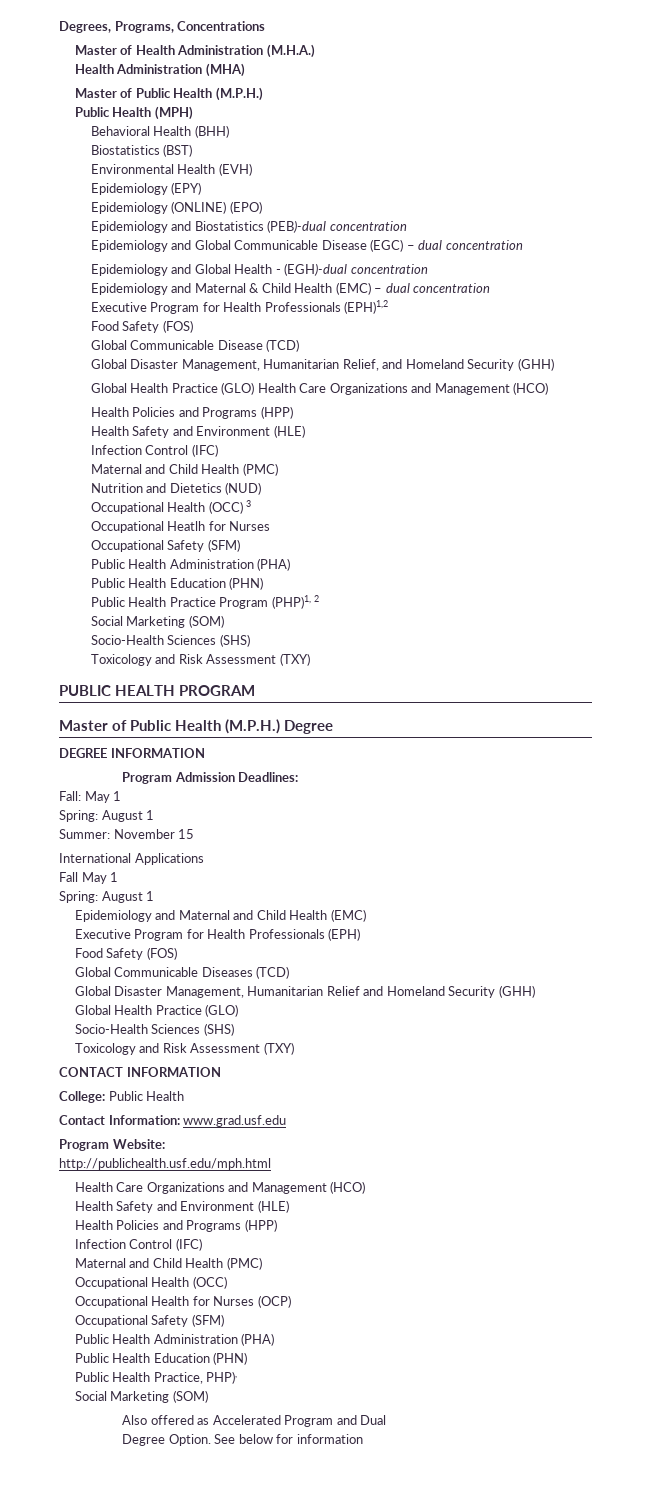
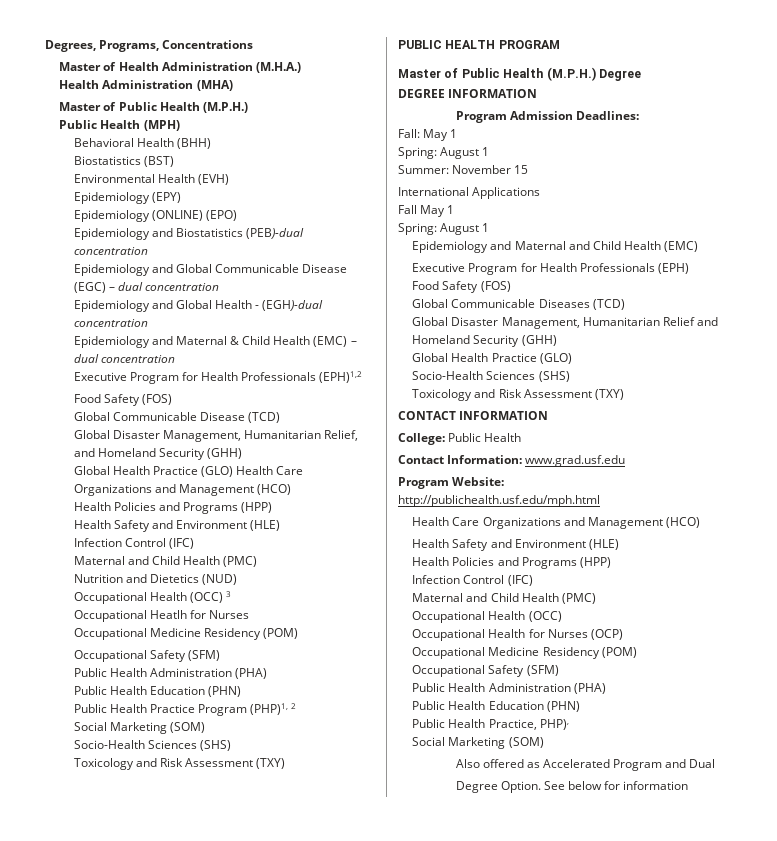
  Occupational Heatlh for Nurses
+ Occupational Medicine Residency (POM)
  Occupational Health for Nurses (OCP)
+ Occupational Medicine Residency (POM)

